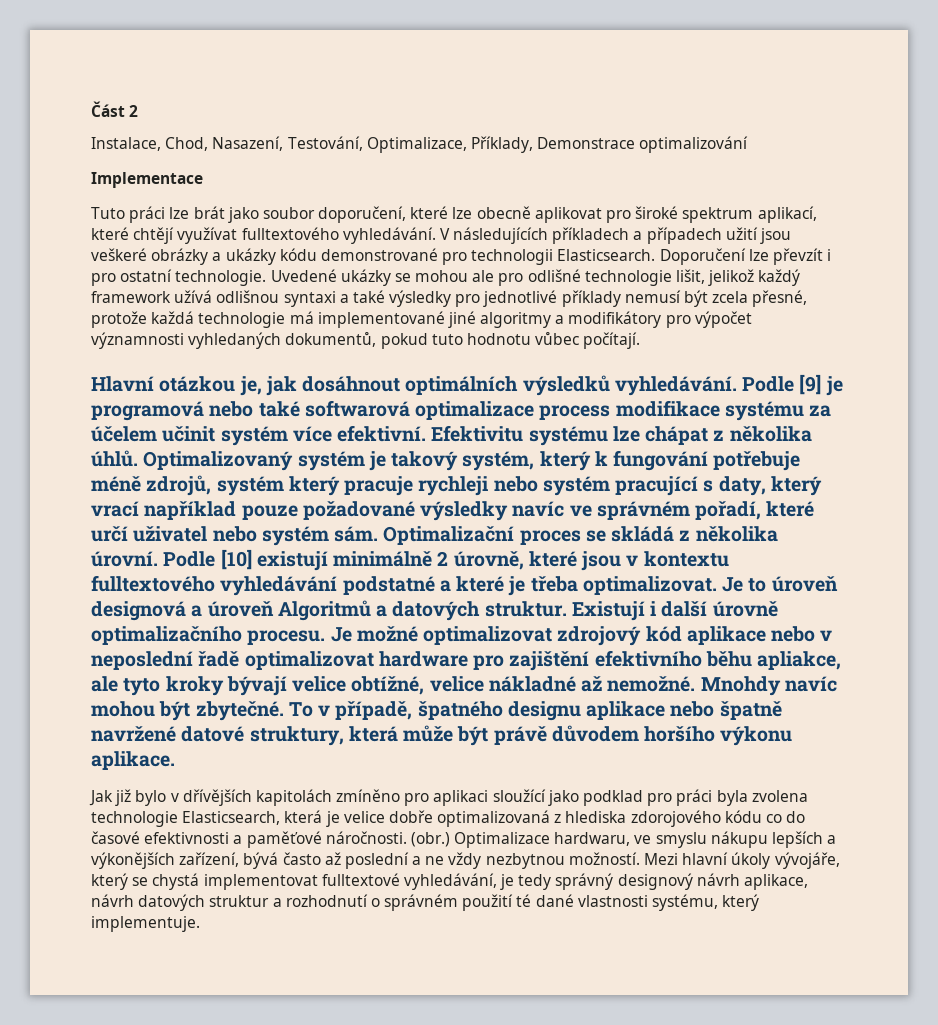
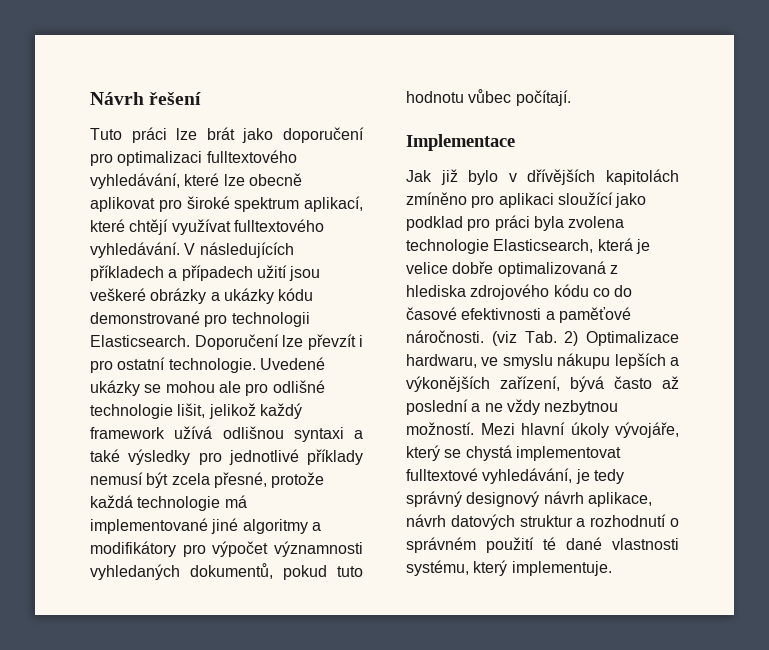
- Část 2
- Instalace, Chod, Nasazení, Testování, Optimalizace, Příklady, Demonstrace optimalizování
- Implementace
+ Návrh řešení
- Tuto práci lze brát jako soubor doporučení, které lze obecně aplikovat pro široké spektrum aplikací, které chtějí využívat fulltextového vyhledávání.
+ Tuto práci lze brát jako doporučení pro optimalizaci fulltextového vyhledávání, které lze obecně aplikovat pro široké spektrum aplikací, které chtějí využívat fulltextového vyhledávání.
- Hlavní otázkou je, jak dosáhnout optimálních výsledků vyhledávání. Podle [9] je programová nebo také softwarová optimalizace process modifikace systému za účelem učinit systém více efektivní. Efektivitu systému lze chápat z několika úhlů. Optimalizovaný systém je takový systém, který k fungování potřebuje méně zdrojů, systém který pracuje rychleji nebo systém pracující s daty, který vrací například pouze požadované výsledky navíc ve správném pořadí, které určí uživatel nebo systém sám. Optimalizační proces se skládá z několika úrovní. Podle [10] existují minimálně 2 úrovně, které jsou v kontextu fulltextového vyhledávání podstatné a které je třeba optimalizovat. Je to úroveň designová a úroveň Algoritmů a datových struktur. Existují i další úrovně optimalizačního procesu. Je možné optimalizovat zdrojový kód aplikace nebo v neposlední řadě optimalizovat hardware pro zajištění efektivního běhu apliakce, ale tyto kroky bývají velice obtížné, velice nákladné až nemožné. Mnohdy navíc mohou být zbytečné. To v případě, špatného designu aplikace nebo špatně navržené datové struktury, která může být právě důvodem horšího výkonu aplikace.
+ Implementace
- Jak již bylo v dřívějších kapitolách zmíněno pro aplikaci sloužící jako podklad pro práci byla zvolena technologie Elasticsearch, která je velice dobře optimalizovaná z hlediska zdorojového kódu co do časové efektivnosti a paměťové náročnosti.
+ Jak již bylo v dřívějších kapitolách zmíněno pro aplikaci sloužící jako podklad pro práci byla zvolena technologie Elasticsearch, která je velice dobře optimalizovaná z hlediska zdrojového kódu co do časové efektivnosti a paměťové náročnosti.
- (obr.) Optimalizace hardwaru, ve smyslu nákupu lepších a výkonějších zařízení, bývá často až poslední a ne vždy nezbytnou možností.
+ (viz Tab. 2) Optimalizace hardwaru, ve smyslu nákupu lepších a výkonějších zařízení, bývá často až poslední a ne vždy nezbytnou možností.

